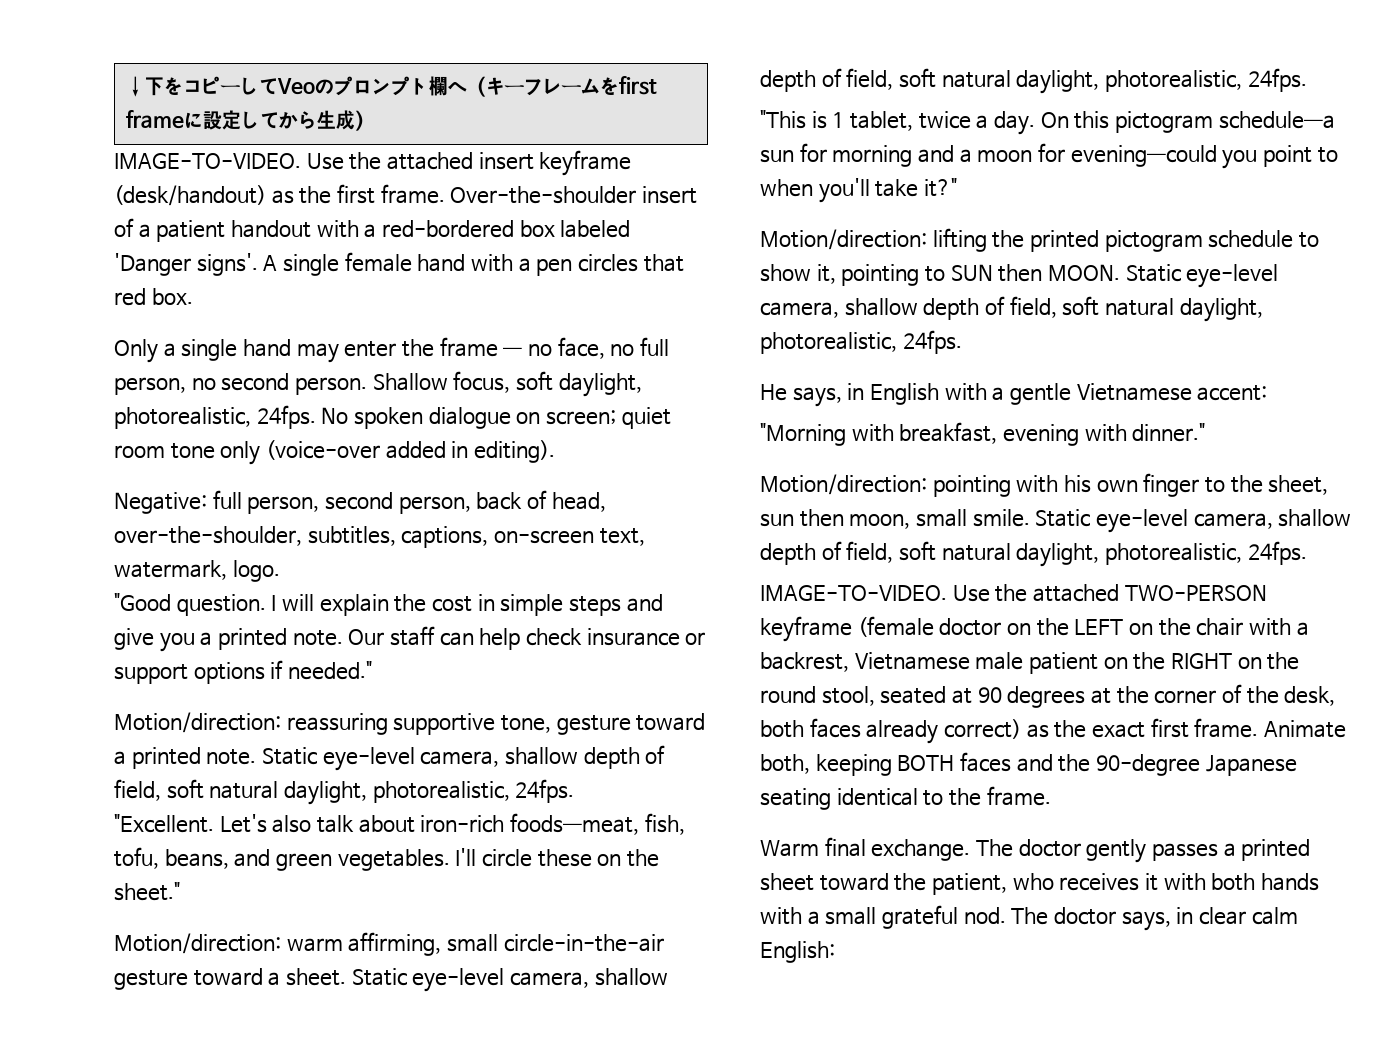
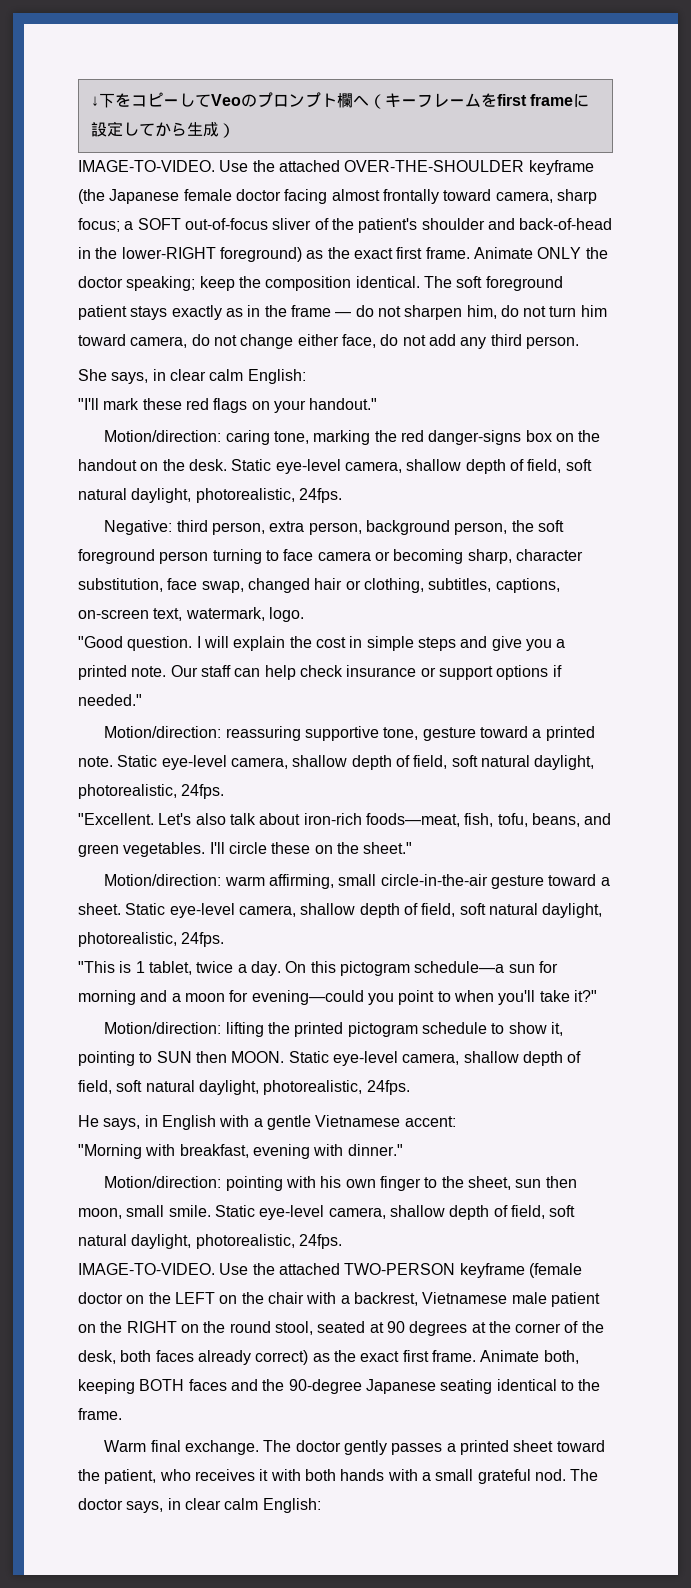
- Use the attached insert keyframe (desk/handout) as the first frame. Over-the-shoulder insert of a patient handout with a red-bordered box labeled 'Danger signs'. A single female hand with a pen circles that red box.
- Only a single hand may enter the frame — no face, no full person, no second person. Shallow focus, soft daylight, photorealistic, 24fps. No spoken dialogue on screen; quiet room tone only (voice-over added in editing).
- Negative: full person, second person, back of head, over-the-shoulder, subtitles, captions, on-screen text, watermark, logo.
+ Use the attached OVER-THE-SHOULDER keyframe (the Japanese female doctor facing almost frontally toward camera, sharp focus; a SOFT out-of-focus sliver of the patient's shoulder and back-of-head in the lower-RIGHT foreground) as the exact first frame. Animate ONLY the doctor speaking; keep the composition identical. The soft foreground patient stays exactly as in the frame — do not sharpen him, do not turn him toward camera, do not change either face, do not add any third person.
+ She says, in clear calm English:
+ "I'll mark these red flags on your handout."
+ Motion/direction: caring tone, marking the red danger-signs box on the handout on the desk. Static eye-level camera, shallow depth of field, soft natural daylight, photorealistic, 24fps.
+ Negative: third person, extra person, background person, the soft foreground person turning to face camera or becoming sharp, character substitution, face swap, changed hair or clothing, subtitles, captions, on-screen text, watermark, logo.

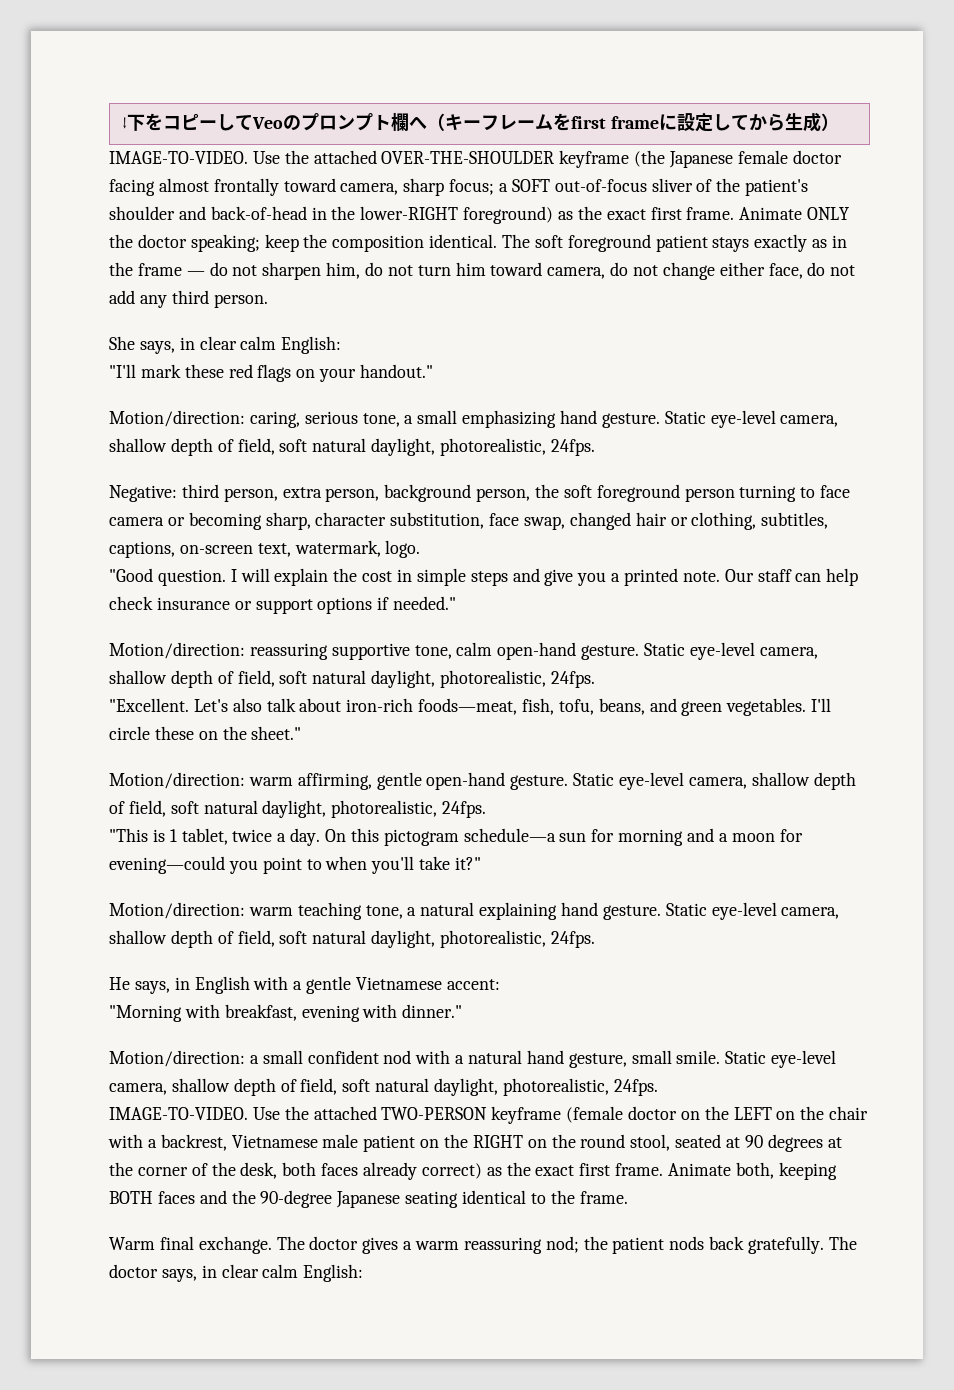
- Motion/direction: caring tone, marking the red danger-signs box on the handout on the desk.
+ Motion/direction: caring, serious tone, a small emphasizing hand gesture.
- Motion/direction: reassuring supportive tone, gesture toward a printed note.
+ Motion/direction: reassuring supportive tone, calm open-hand gesture.
- Motion/direction: warm affirming, small circle-in-the-air gesture toward a sheet.
+ Motion/direction: warm affirming, gentle open-hand gesture.
- Motion/direction: lifting the printed pictogram schedule to show it, pointing to SUN then MOON.
+ Motion/direction: warm teaching tone, a natural explaining hand gesture.
- Motion/direction: pointing with his own finger to the sheet, sun then moon, small smile.
+ Motion/direction: a small confident nod with a natural hand gesture, small smile.
- The doctor gently passes a printed sheet toward the patient, who receives it with both hands with a small grateful nod.
+ The doctor gives a warm reassuring nod; the patient nods back gratefully.

